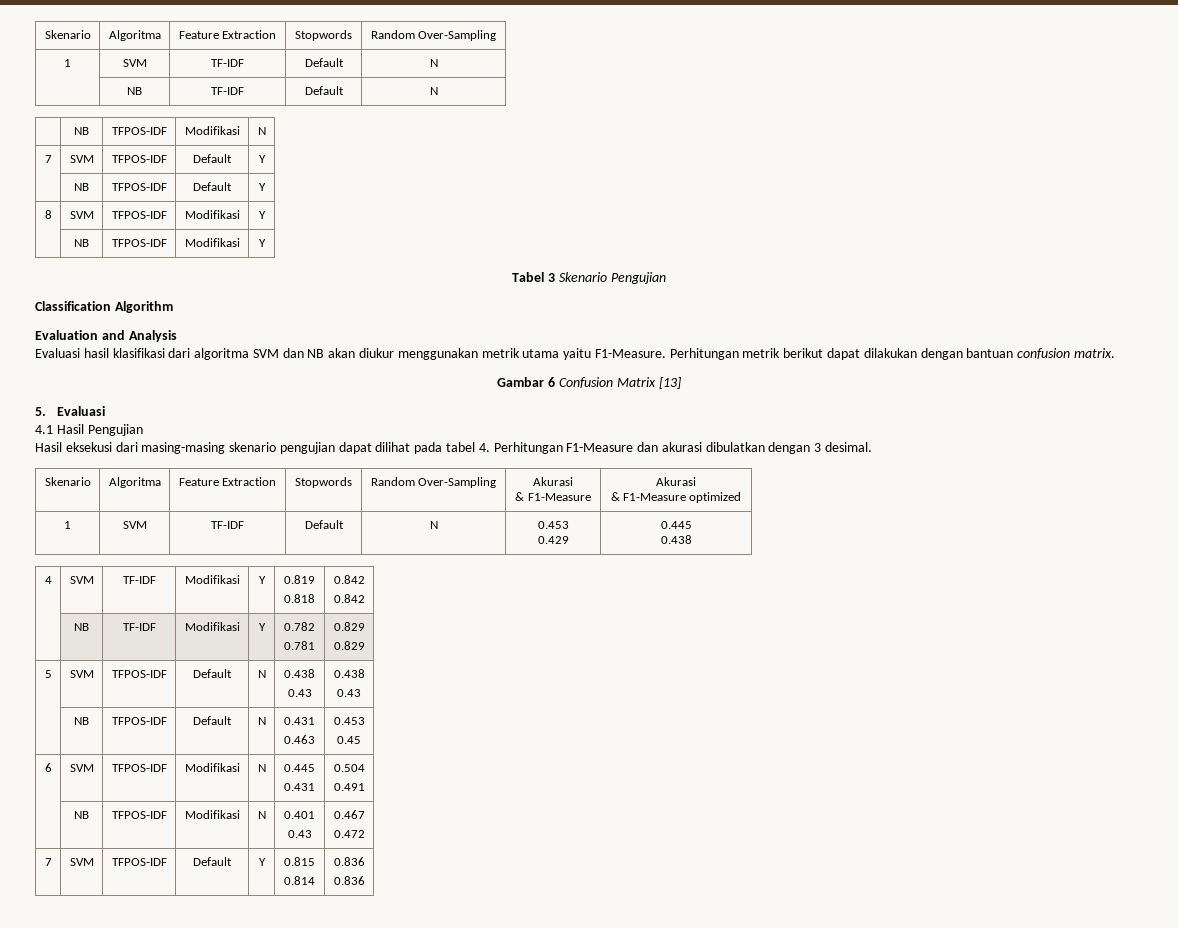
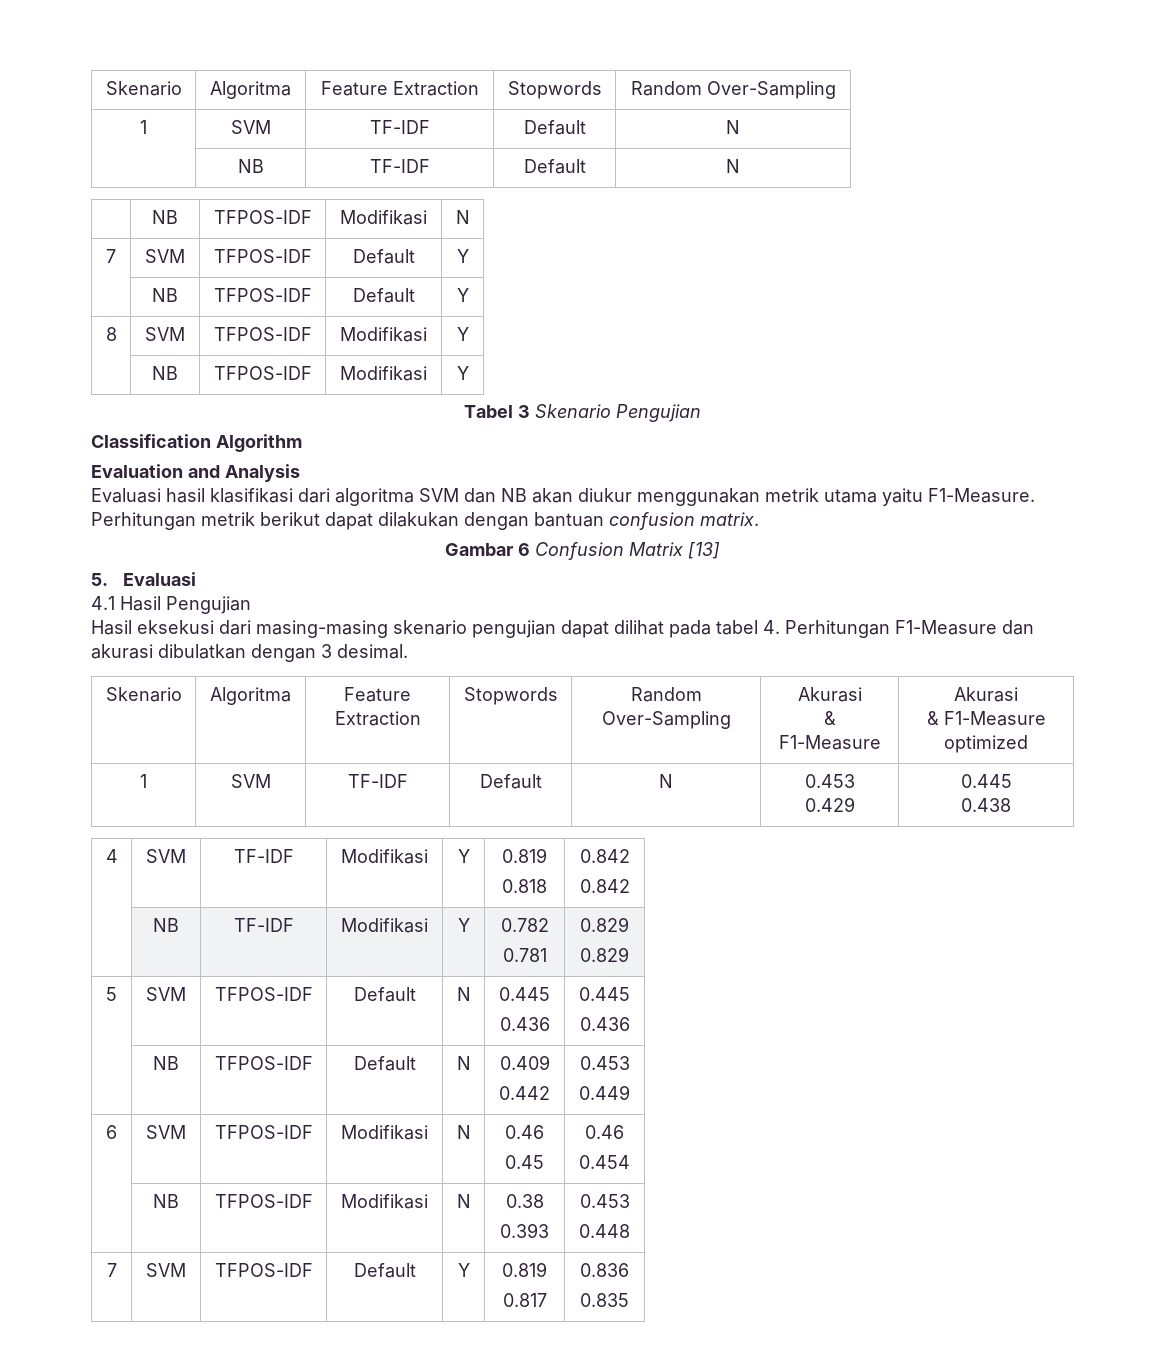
- 5 | SVM | TFPOS-IDF | Default | N | 0.438
- 0.43 | 0.438
- 0.43
+ 5 | SVM | TFPOS-IDF | Default | N | 0.445
+ 0.436 | 0.445
+ 0.436
- | NB | TFPOS-IDF | Default | N | 0.431
- 0.463 | 0.453
- 0.45
+ | NB | TFPOS-IDF | Default | N | 0.409
+ 0.442 | 0.453
+ 0.449
- 6 | SVM | TFPOS-IDF | Modifikasi | N | 0.445
- 0.431 | 0.504
- 0.491
+ 6 | SVM | TFPOS-IDF | Modifikasi | N | 0.46
+ 0.45 | 0.46
+ 0.454
- | NB | TFPOS-IDF | Modifikasi | N | 0.401
- 0.43 | 0.467
- 0.472
+ | NB | TFPOS-IDF | Modifikasi | N | 0.38
+ 0.393 | 0.453
+ 0.448
- 7 | SVM | TFPOS-IDF | Default | Y | 0.815
- 0.814 | 0.836
- 0.836
+ 7 | SVM | TFPOS-IDF | Default | Y | 0.819
+ 0.817 | 0.836
+ 0.835

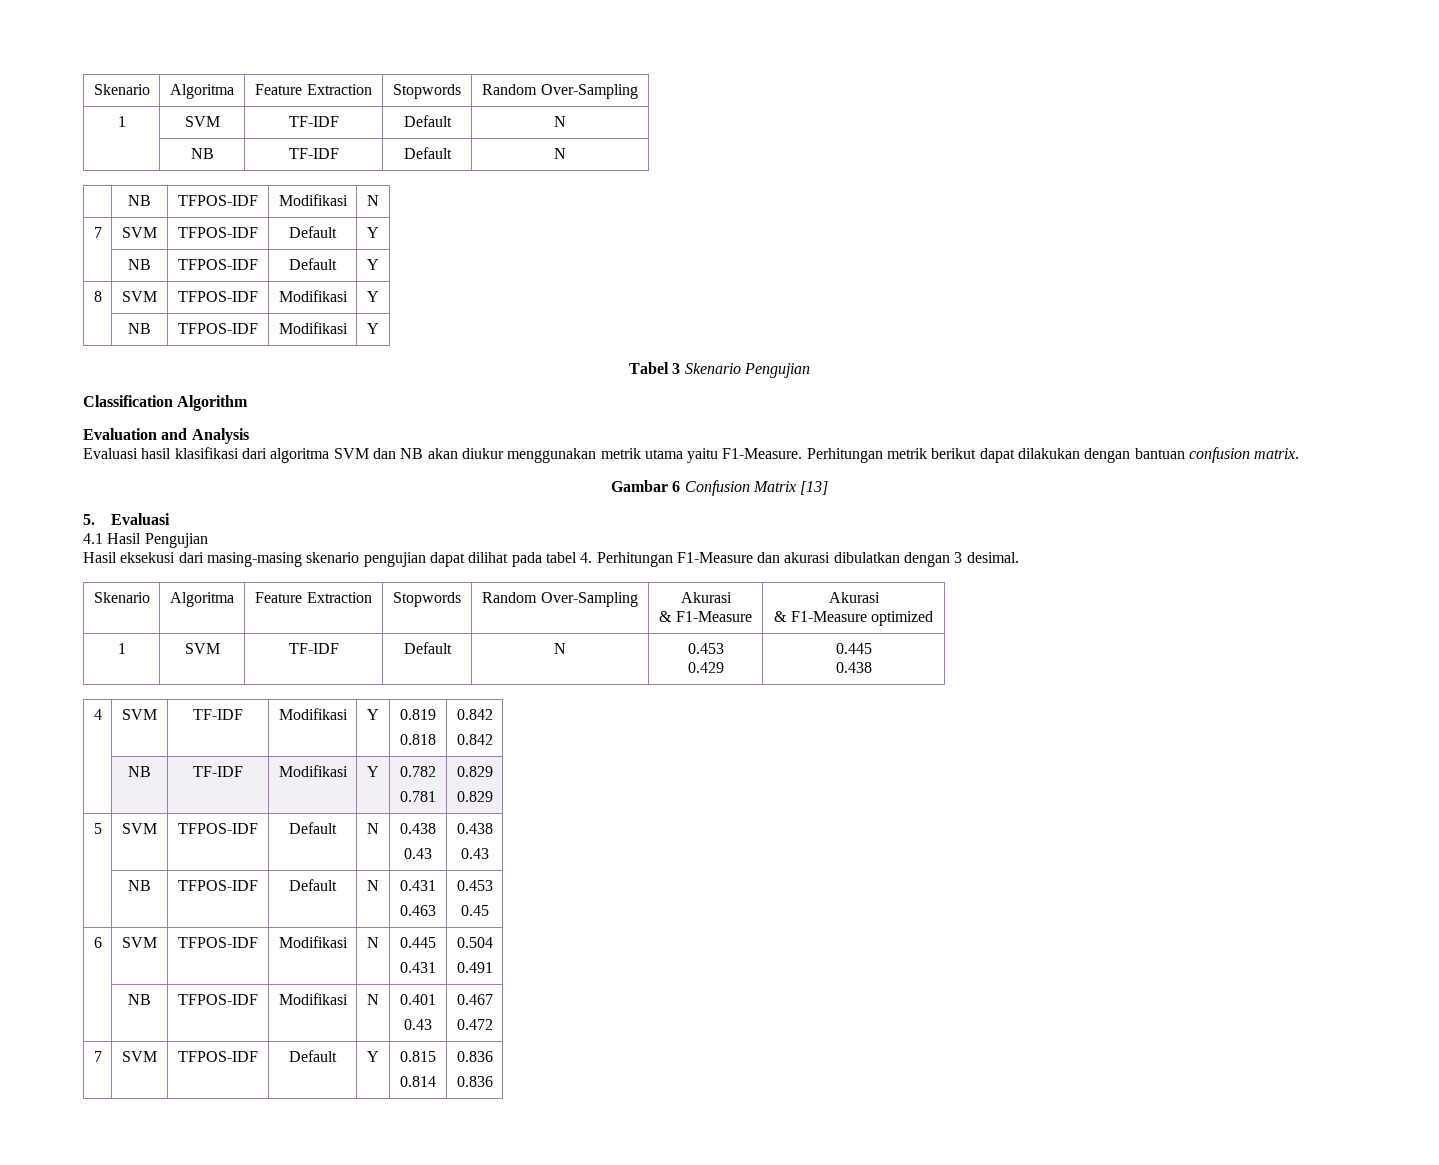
- 5 | SVM | TFPOS-IDF | Default | N | 0.445
- 0.436 | 0.445
- 0.436
+ 5 | SVM | TFPOS-IDF | Default | N | 0.438
+ 0.43 | 0.438
+ 0.43
- | NB | TFPOS-IDF | Default | N | 0.409
- 0.442 | 0.453
- 0.449
+ | NB | TFPOS-IDF | Default | N | 0.431
+ 0.463 | 0.453
+ 0.45
- 6 | SVM | TFPOS-IDF | Modifikasi | N | 0.46
- 0.45 | 0.46
- 0.454
+ 6 | SVM | TFPOS-IDF | Modifikasi | N | 0.445
+ 0.431 | 0.504
+ 0.491
- | NB | TFPOS-IDF | Modifikasi | N | 0.38
- 0.393 | 0.453
- 0.448
+ | NB | TFPOS-IDF | Modifikasi | N | 0.401
+ 0.43 | 0.467
+ 0.472
- 7 | SVM | TFPOS-IDF | Default | Y | 0.819
- 0.817 | 0.836
- 0.835
+ 7 | SVM | TFPOS-IDF | Default | Y | 0.815
+ 0.814 | 0.836
+ 0.836

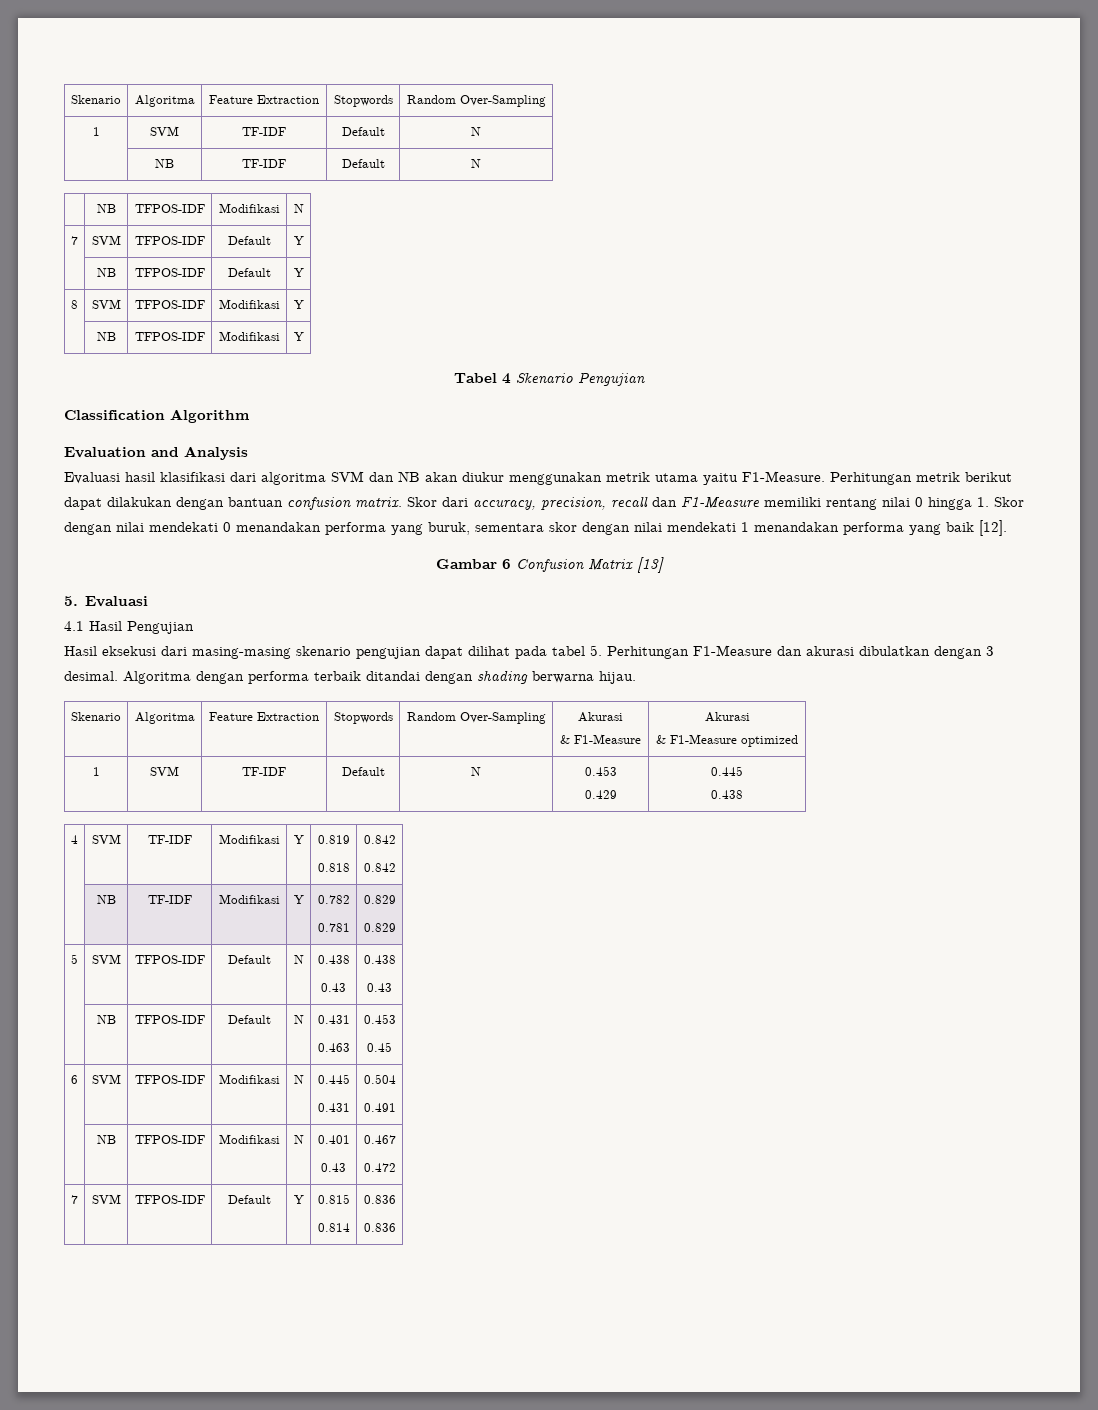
- Tabel 3 Skenario Pengujian
+ Tabel 4 Skenario Pengujian
+ Skor dari accuracy, precision, recall dan F1-Measure memiliki rentang nilai 0 hingga 1. Skor dengan nilai mendekati 0 menandakan performa yang buruk, sementara skor dengan nilai mendekati 1 menandakan performa yang baik [12].
- Hasil eksekusi dari masing-masing skenario pengujian dapat dilihat pada tabel 4. Perhitungan F1-Measure dan akurasi dibulatkan dengan 3 desimal.
+ Hasil eksekusi dari masing-masing skenario pengujian dapat dilihat pada tabel 5. Perhitungan F1-Measure dan akurasi dibulatkan dengan 3 desimal. Algoritma dengan performa terbaik ditandai dengan shading berwarna hijau.

